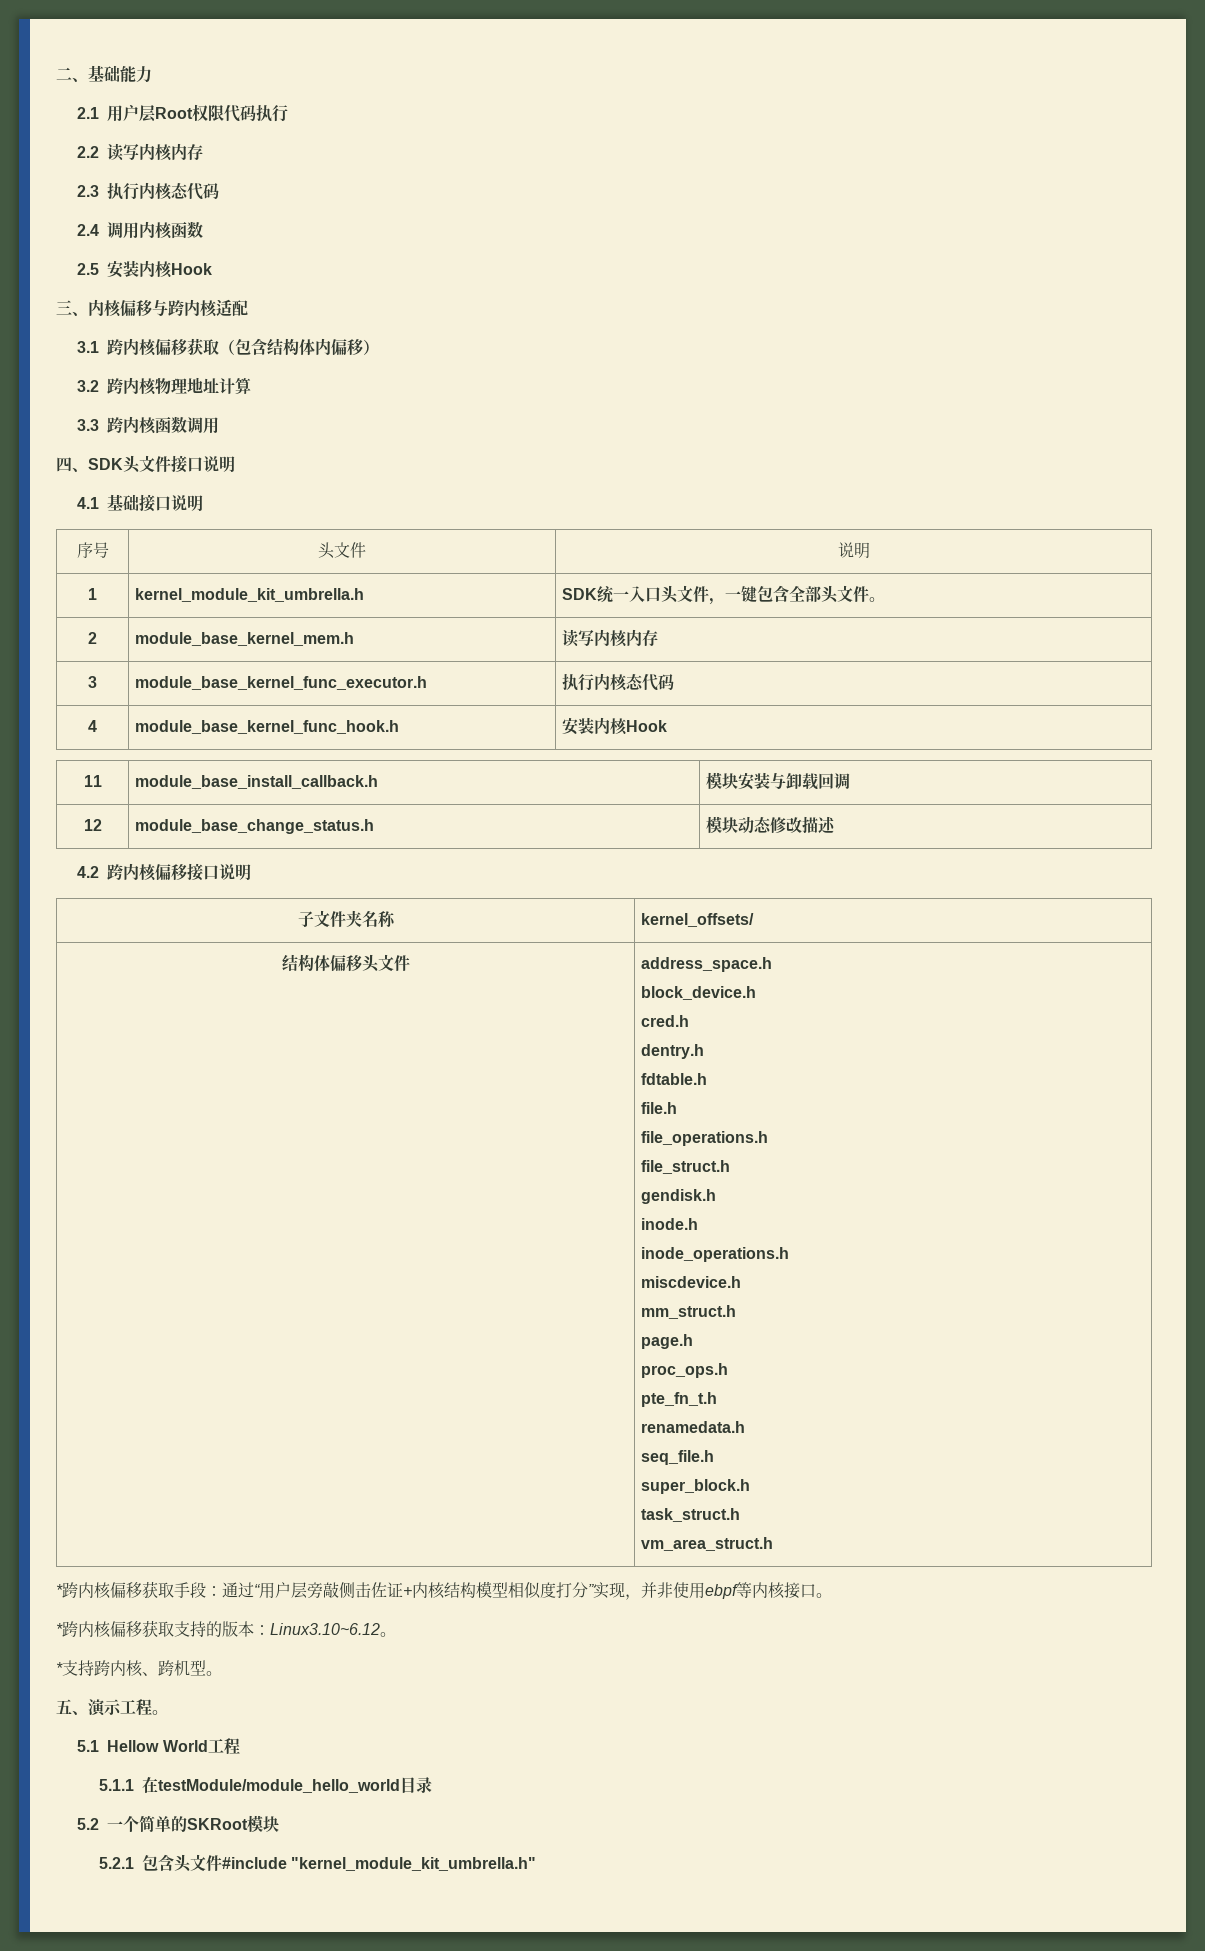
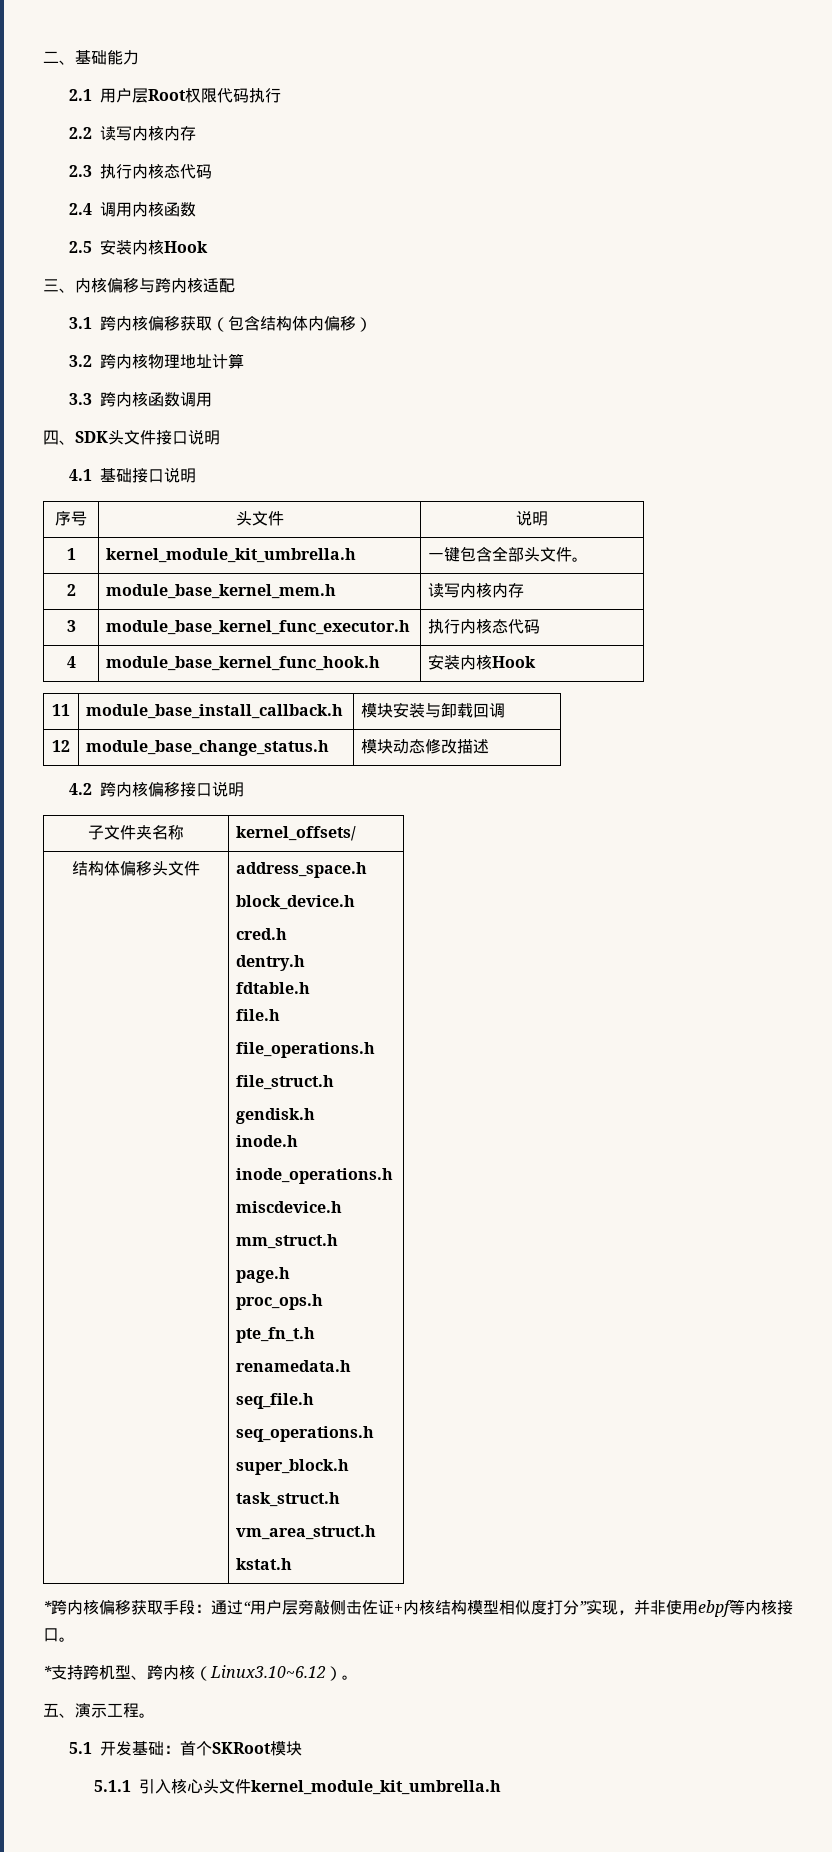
- 1 | kernel_module_kit_umbrella.h | SDK统一入口头文件，一键包含全部头文件。
+ 1 | kernel_module_kit_umbrella.h | 一键包含全部头文件。
  结构体偏移头文件 | address_space.h
  block_device.h
  cred.h
  dentry.h
  fdtable.h
  file.h
  file_operations.h
  file_struct.h
  gendisk.h
  inode.h
  inode_operations.h
  miscdevice.h
  mm_struct.h
  page.h
  proc_ops.h
  pte_fn_t.h
  renamedata.h
  seq_file.h
+ seq_operations.h
  super_block.h
  task_struct.h
  vm_area_struct.h
+ kstat.h
- *跨内核偏移获取支持的版本：Linux3.10~6.12。
- *支持跨内核、跨机型。
+ *支持跨机型、跨内核（Linux3.10~6.12）。
- 5.1 Hellow World工程
- 5.1.1在testModule/module_hello_world目录
- 5.2一个简单的SKRoot模块
- 5.2.1包含头文件#include "kernel_module_kit_umbrella.h"
+ 5.1开发基础：首个SKRoot模块
+ 5.1.1引入核心头文件kernel_module_kit_umbrella.h

